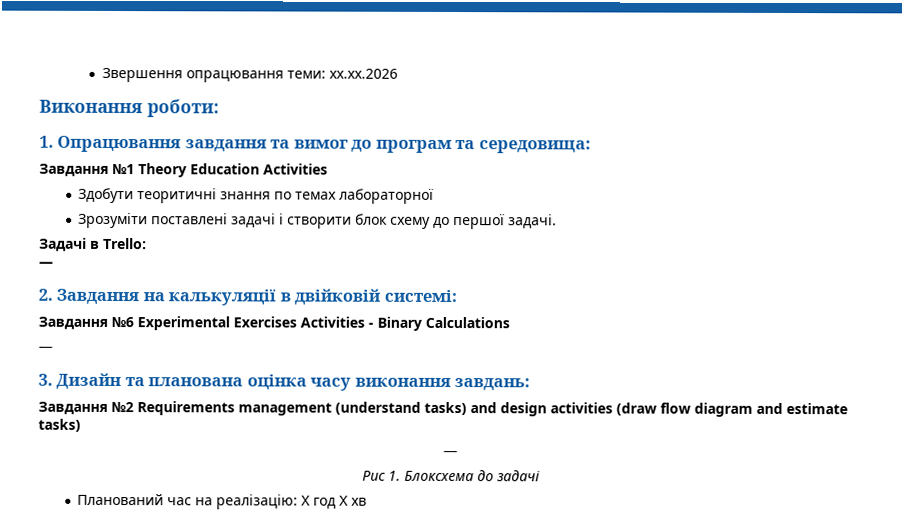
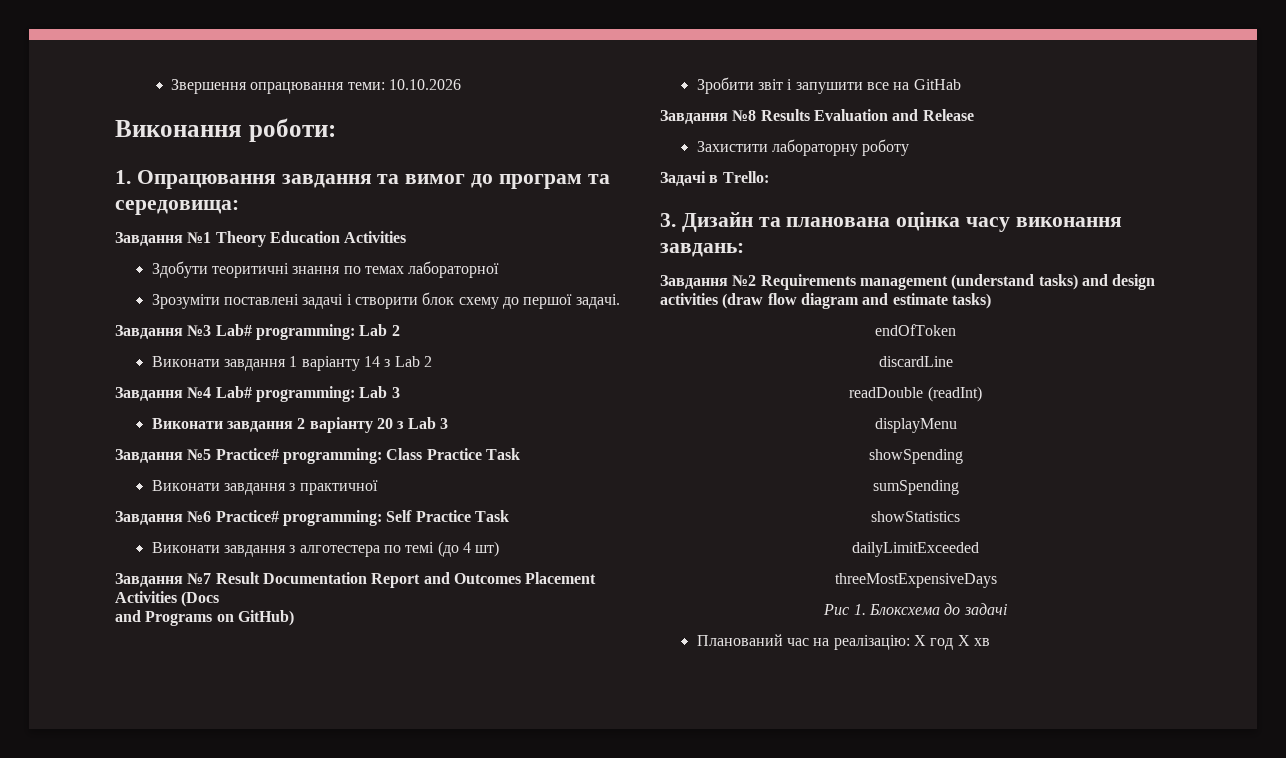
- Звершення опрацювання теми: xx.xx.2026
+ Звершення опрацювання теми: 10.10.2026
+ Завдання №3 Lab# programming: Lab 2
+ Виконати завдання 1 варіанту 14 з Lab 2
+ Завдання №4 Lab# programming: Lab 3
+ Виконати завдання 2 варіанту 20 з Lab 3
+ Завдання №5 Practice# programming: Class Practice Task
+ Виконати завдання з практичної
+ Завдання №6 Practice# programming: Self Practice Task
+ Виконати завдання з алготестера по темі (до 4 шт)
+ Завдання №7 Result Documentation Report and Outcomes Placement Activities (Docs
+ and Programs on GitHub)
+ Зробити звіт і запушити все на GitHab
+ Завдання №8 Results Evaluation and Release
+ Захистити лабораторну роботу
  Задачі в Trello:
- —
- 2. Завдання на калькуляції в двійковій системі:
- Завдання №6 Experimental Exercises Activities - Binary Calculations
- —
  Завдання №2 Requirements management (understand tasks) and design activities (draw flow diagram and estimate tasks)
- —
+ endOfToken
+ discardLine
+ readDouble (readInt)
+ displayMenu
+ showSpending
+ sumSpending
+ showStatistics
+ dailyLimitExceeded
+ threeMostExpensiveDays

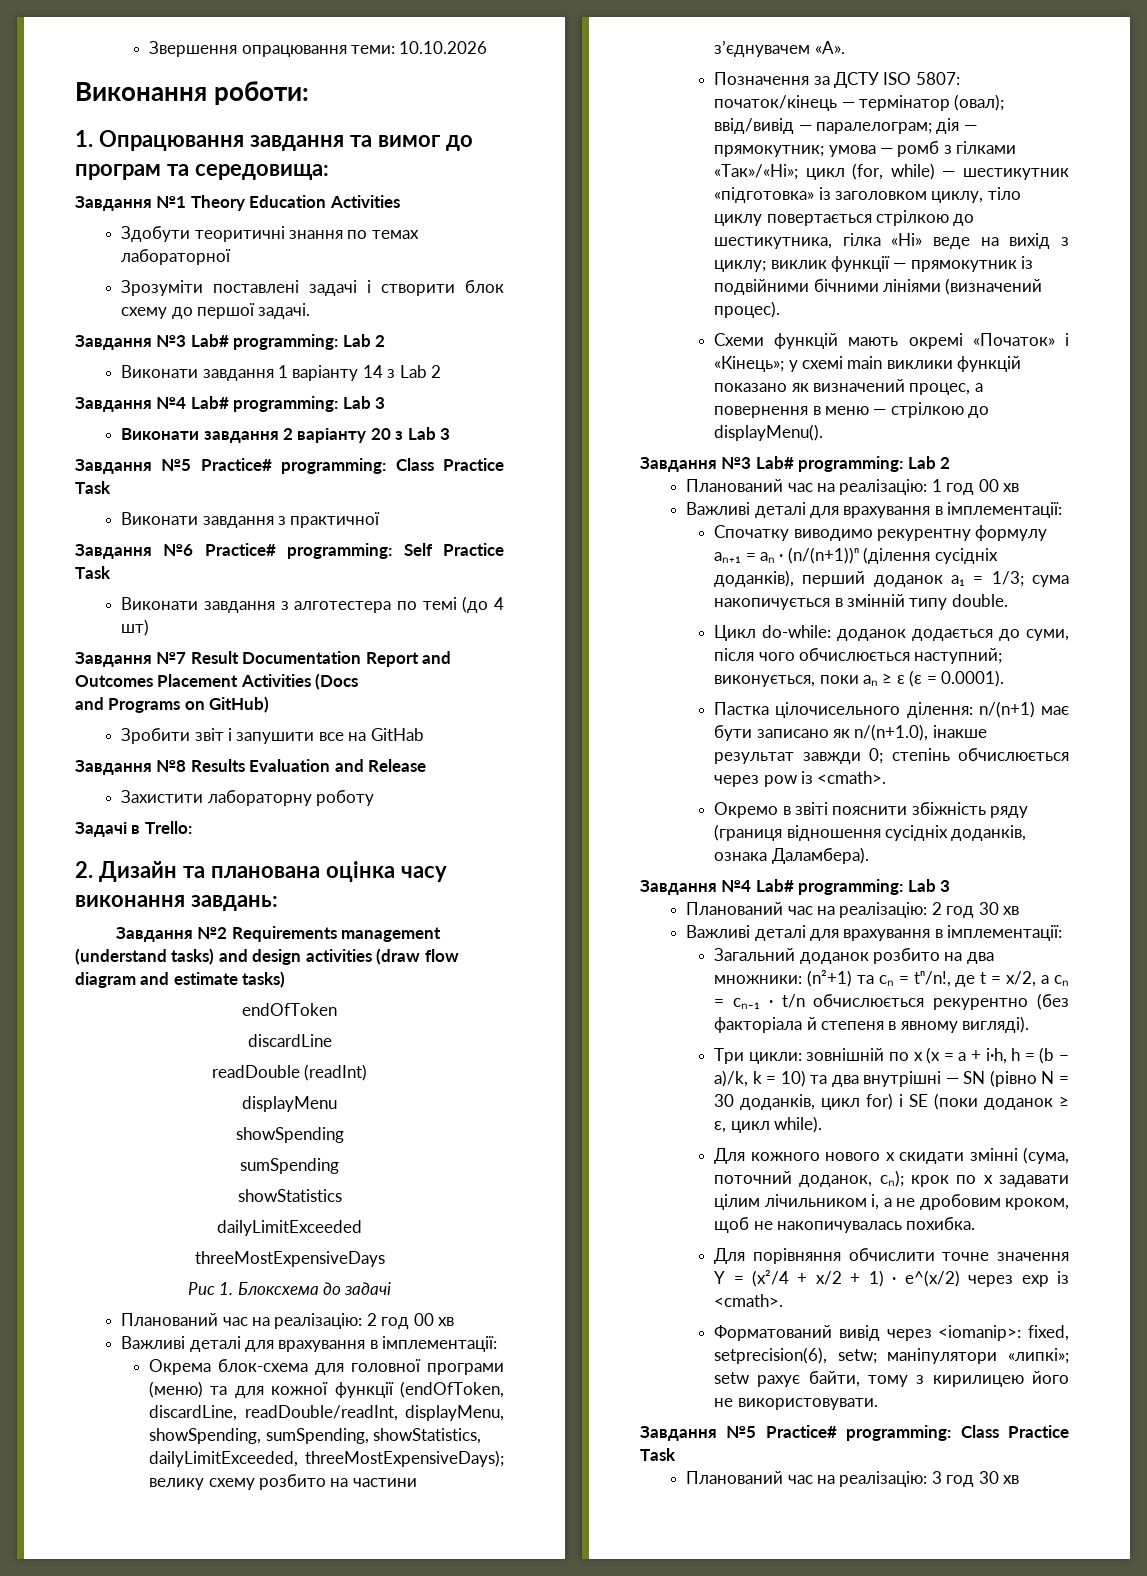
- 3. Дизайн та планована оцінка часу виконання завдань:
+ 2. Дизайн та планована оцінка часу виконання завдань:
- Планований час на реалізацію: X год X хв
+ Планований час на реалізацію: 2 год 00 хв
+ Важливі деталі для врахування в імплементації:
+ Окрема блок-схема для головної програми (меню) та для кожної функції (endOfToken, discardLine, readDouble/readInt, displayMenu, showSpending, sumSpending, showStatistics, dailyLimitExceeded, threeMostExpensiveDays); велику схему розбито на частини з’єднувачем «A».
+ Позначення за ДСТУ ISO 5807: початок/кінець — термінатор (овал); ввід/вивід — паралелограм; дія — прямокутник; умова — ромб з гілками «Так»/«Ні»; цикл (for, while) — шестикутник «підготовка» із заголовком циклу, тіло циклу повертається стрілкою до шестикутника, гілка «Ні» веде на вихід з циклу; виклик функції — прямокутник із подвійними бічними лініями (визначений процес).
+ Схеми функцій мають окремі «Початок» і «Кінець»; у схемі main виклики функцій показано як визначений процес, а повернення в меню — стрілкою до displayMenu().
+ Завдання №3 Lab# programming: Lab 2
+ Планований час на реалізацію: 1 год 00 хв
+ Важливі деталі для врахування в імплементації:
+ Спочатку виводимо рекурентну формулу aₙ₊₁ = aₙ · (n/(n+1))ⁿ (ділення сусідніх доданків), перший доданок a₁ = 1/3; сума накопичується в змінній типу double.
+ Цикл do-while: доданок додається до суми, після чого обчислюється наступний; виконується, поки aₙ ≥ ε (ε = 0.0001).
+ Пастка цілочисельного ділення: n/(n+1) має бути записано як n/(n+1.0), інакше результат завжди 0; степінь обчислюється через pow із <cmath>.
+ Окремо в звіті пояснити збіжність ряду (границя відношення сусідніх доданків, ознака Даламбера).
+ Завдання №4 Lab# programming: Lab 3
+ Планований час на реалізацію: 2 год 30 хв
+ Важливі деталі для врахування в імплементації:
+ Загальний доданок розбито на два множники: (n²+1) та cₙ = tⁿ/n!, де t = x/2, а cₙ = cₙ₋₁ · t/n обчислюється рекурентно (без факторіала й степеня в явному вигляді).
+ Три цикли: зовнішній по x (x = a + i·h, h = (b − a)/k, k = 10) та два внутрішні — SN (рівно N = 30 доданків, цикл for) і SE (поки доданок ≥ ε, цикл while).
+ Для кожного нового x скидати змінні (сума, поточний доданок, cₙ); крок по x задавати цілим лічильником i, а не дробовим кроком, щоб не накопичувалась похибка.
+ Для порівняння обчислити точне значення Y = (x²/4 + x/2 + 1) · e^(x/2) через exp із <cmath>.
+ Форматований вивід через <iomanip>: fixed, setprecision(6), setw; маніпулятори «липкі»; setw рахує байти, тому з кирилицею його не використовувати.
+ Завдання №5 Practice# programming: Class Practice Task
+ Планований час на реалізацію: 3 год 30 хв

